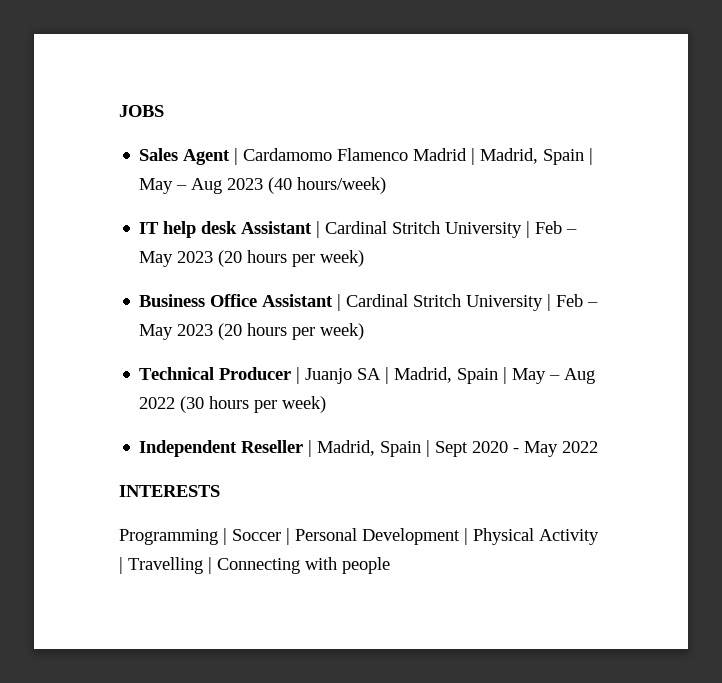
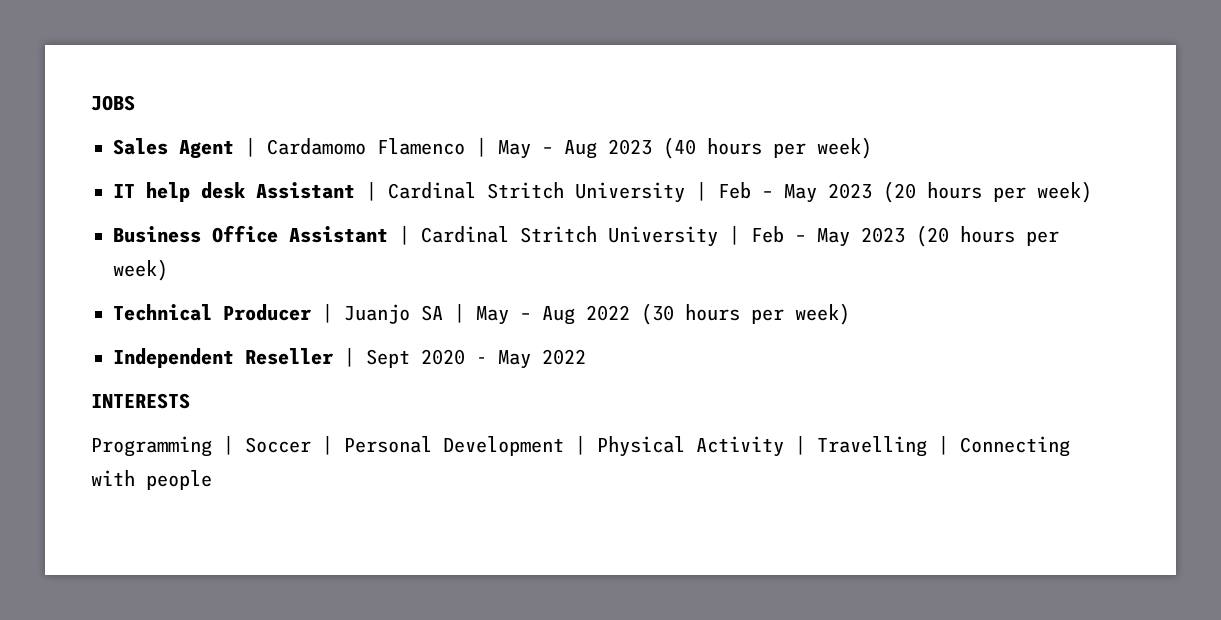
- Sales Agent | Cardamomo Flamenco Madrid | Madrid, Spain | May – Aug 2023 (40 hours/week)
+ Sales Agent | Cardamomo Flamenco | May – Aug 2023 (40 hours per week)
- Technical Producer | Juanjo SA | Madrid, Spain | May – Aug 2022 (30 hours per week)
+ Technical Producer | Juanjo SA | May – Aug 2022 (30 hours per week)
- Independent Reseller | Madrid, Spain | Sept 2020 - May 2022
+ Independent Reseller | Sept 2020 - May 2022

